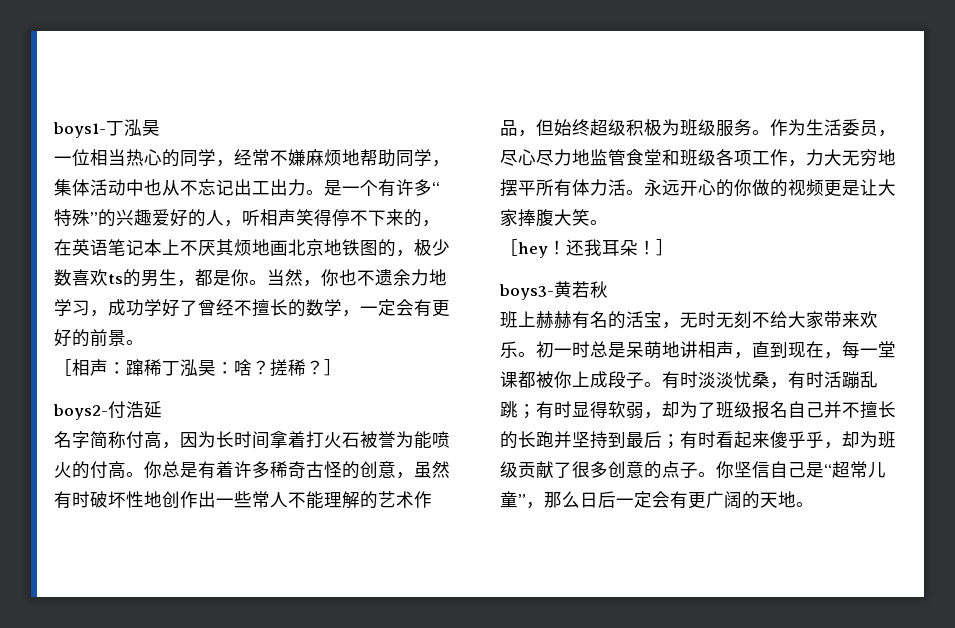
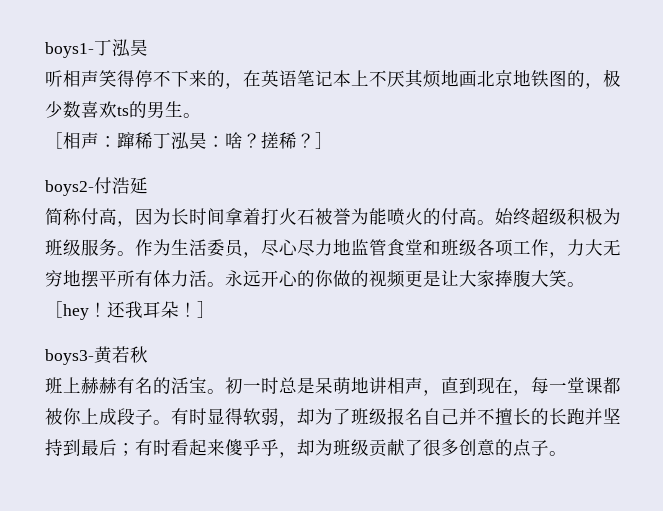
- 一位相当热心的同学，经常不嫌麻烦地帮助同学，集体活动中也从不忘记出工出力。是一个有许多“特殊”的兴趣爱好的人，听相声笑得停不下来的，在英语笔记本上不厌其烦地画北京地铁图的，极少数喜欢ts的男生，都是你。当然，你也不遗余力地学习，成功学好了曾经不擅长的数学，一定会有更好的前景。
+ 听相声笑得停不下来的，在英语笔记本上不厌其烦地画北京地铁图的，极少数喜欢ts的男生。
- 名字简称付高，因为长时间拿着打火石被誉为能喷火的付高。
+ 简称付高，因为长时间拿着打火石被誉为能喷火的付高。
- 你总是有着许多稀奇古怪的创意，虽然有时破坏性地创作出一些常人不能理解的艺术作品，但始终超级积极为班级服务。
+ 始终超级积极为班级服务。
- 班上赫赫有名的活宝，无时无刻不给大家带来欢乐。
+ 班上赫赫有名的活宝。
- 有时淡淡忧桑，有时活蹦乱跳；有时显得软弱，却为了班级报名自己并不擅长的长跑并坚持到最后；有时看起来傻乎乎，却为班级贡献了很多创意的点子。你坚信自己是“超常儿童”，那么日后一定会有更广阔的天地。
+ 有时显得软弱，却为了班级报名自己并不擅长的长跑并坚持到最后；有时看起来傻乎乎，却为班级贡献了很多创意的点子。

